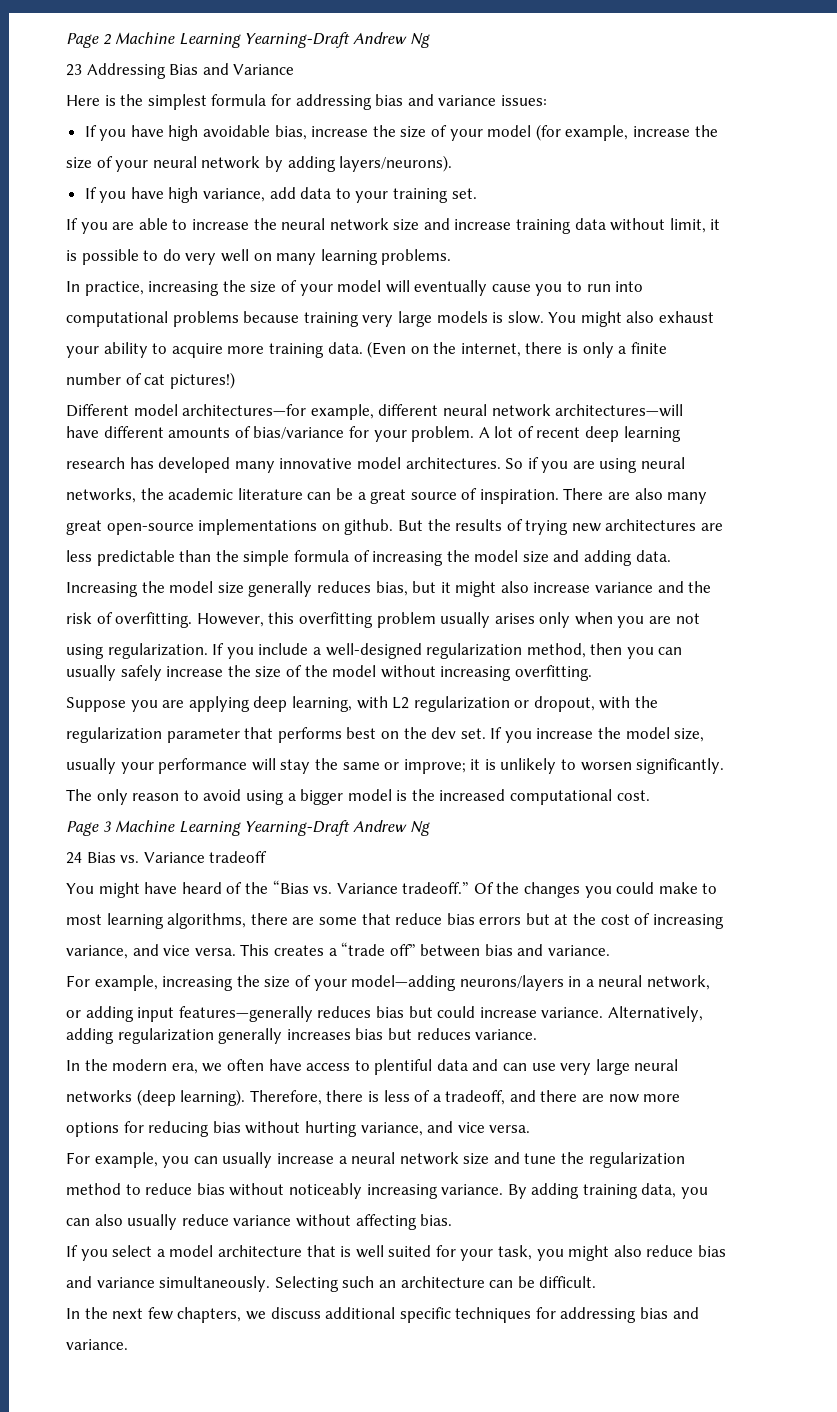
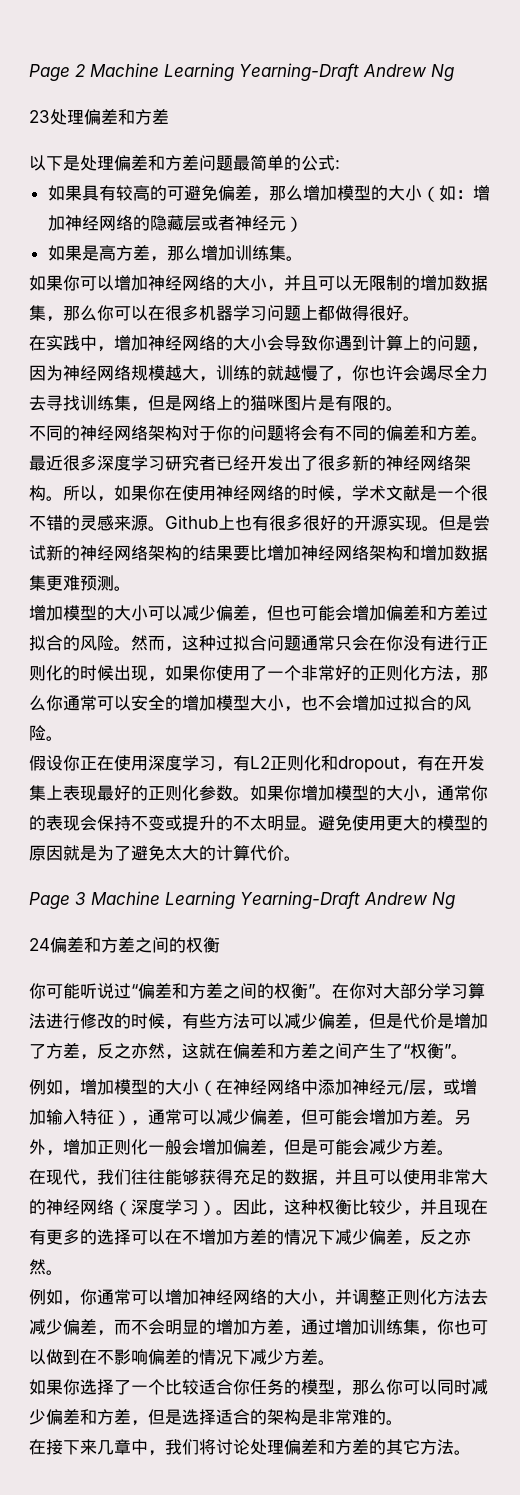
- 23 Addressing Bias and Variance
- Here is the simplest formula for addressing bias and variance issues:
- If you have high avoidable bias, increase the size of your model (for example, increase the
- size of your neural network by adding layers/neurons).
- If you have high variance, add data to your training set.
- If you are able to increase the neural network size and increase training data without limit, it
- is possible to do very well on many learning problems.
- In practice, increasing the size of your model will eventually cause you to run into
- computational problems because training very large models is slow. You might also exhaust
- your ability to acquire more training data. (Even on the internet, there is only a finite
- number of cat pictures!)
- Different model architectures—for example, different neural network architectures—will
- have different amounts of bias/variance for your problem. A lot of recent deep learning
- research has developed many innovative model architectures. So if you are using neural
- networks, the academic literature can be a great source of inspiration. There are also many
- great open-source implementations on github. But the results of trying new architectures are
- less predictable than the simple formula of increasing the model size and adding data.
- Increasing the model size generally reduces bias, but it might also increase variance and the
- risk of overfitting. However, this overfitting problem usually arises only when you are not
- using regularization. If you include a well-designed regularization method, then you can
- usually safely increase the size of the model without increasing overfitting.
- Suppose you are applying deep learning, with L2 regularization or dropout, with the
- regularization parameter that performs best on the dev set. If you increase the model size,
- usually your performance will stay the same or improve; it is unlikely to worsen significantly.
- The only reason to avoid using a bigger model is the increased computational cost.
+ 23处理偏差和方差
+ 以下是处理偏差和方差问题最简单的公式:
+ 如果具有较高的可避免偏差，那么增加模型的大小（如：增加神经网络的隐藏层或者神经元）
+ 如果是高方差，那么增加训练集。
+ 如果你可以增加神经网络的大小，并且可以无限制的增加数据集，那么你可以在很多机器学习问题上都做得很好。
+ 在实践中，增加神经网络的大小会导致你遇到计算上的问题，因为神经网络规模越大，训练的就越慢了，你也许会竭尽全力去寻找训练集，但是网络上的猫咪图片是有限的。
+ 不同的神经网络架构对于你的问题将会有不同的偏差和方差。最近很多深度学习研究者已经开发出了很多新的神经网络架构。所以，如果你在使用神经网络的时候，学术文献是一个很不错的灵感来源。Github上也有很多很好的开源实现。但是尝试新的神经网络架构的结果要比增加神经网络架构和增加数据集更难预测。
+ 增加模型的大小可以减少偏差，但也可能会增加偏差和方差过拟合的风险。然而，这种过拟合问题通常只会在你没有进行正则化的时候出现，如果你使用了一个非常好的正则化方法，那么你通常可以安全的增加模型大小，也不会增加过拟合的风险。
+ 假设你正在使用深度学习，有L2正则化和dropout，有在开发集上表现最好的正则化参数。如果你增加模型的大小，通常你的表现会保持不变或提升的不太明显。避免使用更大的模型的原因就是为了避免太大的计算代价。
- 24 Bias vs. Variance tradeoff
- You might have heard of the “Bias vs. Variance tradeoff.” Of the changes you could make to
- most learning algorithms, there are some that reduce bias errors but at the cost of increasing
- variance, and vice versa. This creates a “trade off” between bias and variance.
- For example, increasing the size of your model—adding neurons/layers in a neural network,
- or adding input features—generally reduces bias but could increase variance. Alternatively,
- adding regularization generally increases bias but reduces variance.
- In the modern era, we often have access to plentiful data and can use very large neural
- networks (deep learning). Therefore, there is less of a tradeoff, and there are now more
- options for reducing bias without hurting variance, and vice versa.
- For example, you can usually increase a neural network size and tune the regularization
- method to reduce bias without noticeably increasing variance. By adding training data, you
- can also usually reduce variance without affecting bias.
- If you select a model architecture that is well suited for your task, you might also reduce bias
- and variance simultaneously. Selecting such an architecture can be difficult.
- In the next few chapters, we discuss additional specific techniques for addressing bias and
- variance.
+ 24偏差和方差之间的权衡
+ 你可能听说过“偏差和方差之间的权衡”。在你对大部分学习算法进行修改的时候，有些方法可以减少偏差，但是代价是增加了方差，反之亦然，这就在偏差和方差之间产生了“权衡”。
+ 例如，增加模型的大小（在神经网络中添加神经元/层，或增加输入特征），通常可以减少偏差，但可能会增加方差。另外，增加正则化一般会增加偏差，但是可能会减少方差。
+ 在现代，我们往往能够获得充足的数据，并且可以使用非常大的神经网络（深度学习）。因此，这种权衡比较少，并且现在有更多的选择可以在不增加方差的情况下减少偏差，反之亦然。
+ 例如，你通常可以增加神经网络的大小，并调整正则化方法去减少偏差，而不会明显的增加方差，通过增加训练集，你也可以做到在不影响偏差的情况下减少方差。
+ 如果你选择了一个比较适合你任务的模型，那么你可以同时减少偏差和方差，但是选择适合的架构是非常难的。
+ 在接下来几章中，我们将讨论处理偏差和方差的其它方法。

